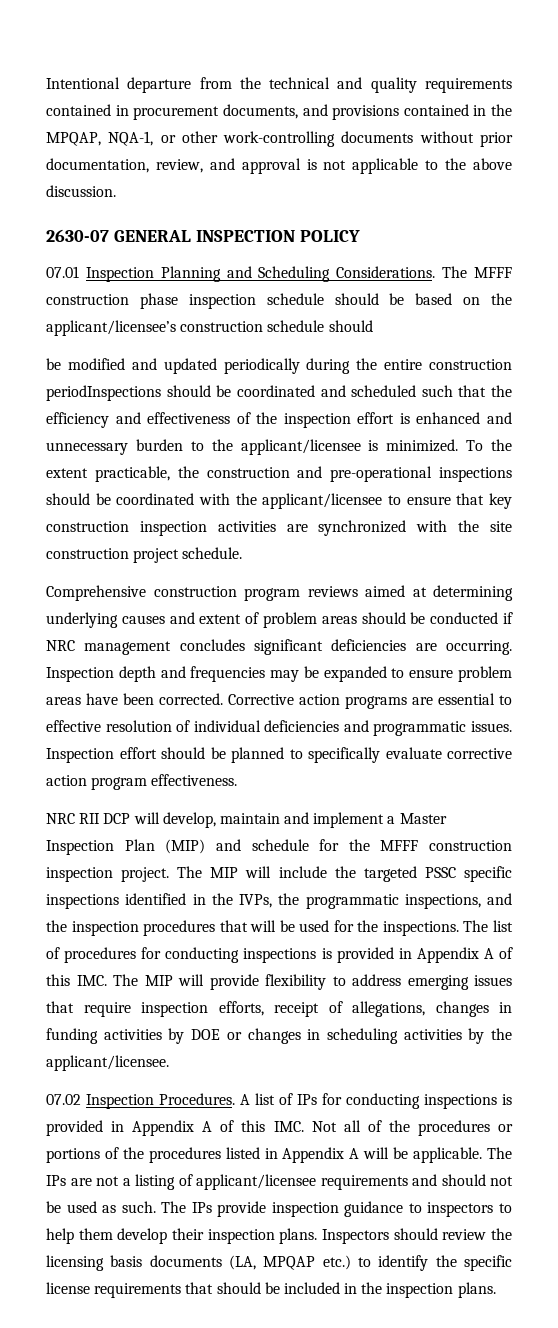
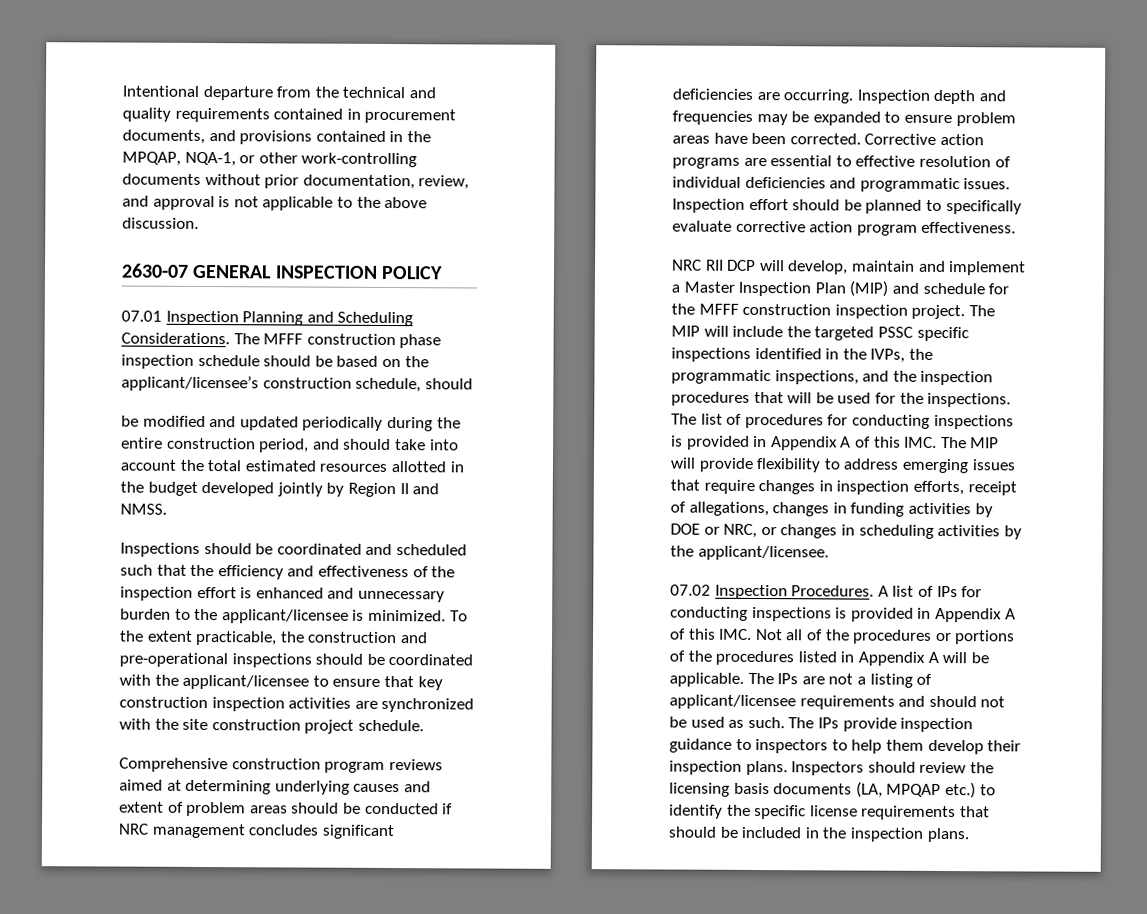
- The MFFF construction phase inspection schedule should be based on the applicant/licensee’s construction schedule should
+ The MFFF construction phase inspection schedule should be based on the applicant/licensee’s construction schedule, should
- be modified and updated periodically during the entire construction periodInspections should be coordinated and scheduled such that the efficiency and effectiveness of the inspection effort is enhanced and unnecessary burden to the applicant/licensee is minimized.
+ be modified and updated periodically during the entire construction period, and should take into account the total estimated resources allotted in the budget developed jointly by Region II and NMSS.
+ Inspections should be coordinated and scheduled such that the efficiency and effectiveness of the inspection effort is enhanced and unnecessary burden to the applicant/licensee is minimized.
- The list of procedures for conducting inspections is provided in Appendix A of this IMC. The MIP will provide flexibility to address emerging issues that require inspection efforts, receipt of allegations, changes in funding activities by DOE or changes in scheduling activities by the applicant/licensee.
+ The list of procedures for conducting inspections is provided in Appendix A of this IMC. The MIP will provide flexibility to address emerging issues that require changes in inspection efforts, receipt of allegations, changes in funding activities by DOE or NRC, or changes in scheduling activities by the applicant/licensee.

